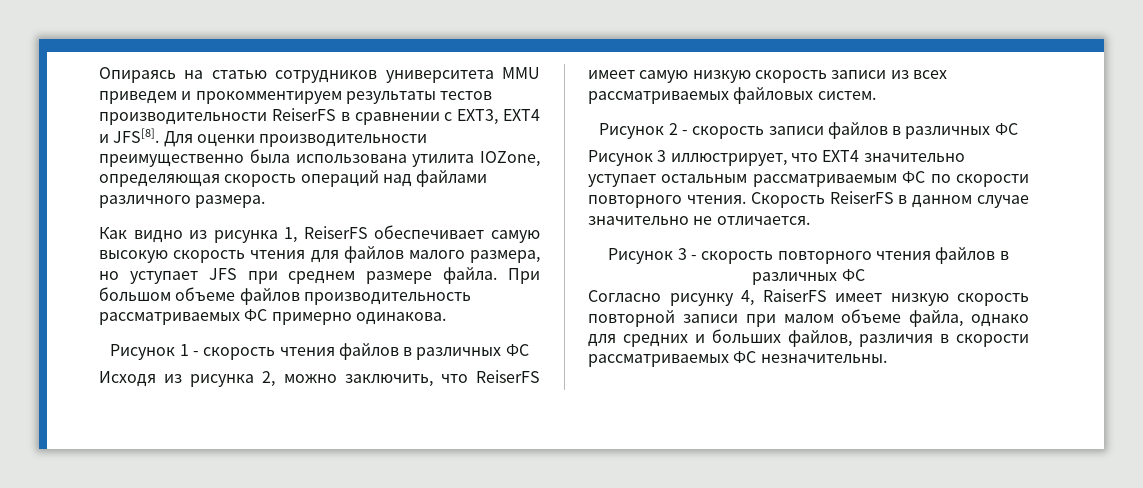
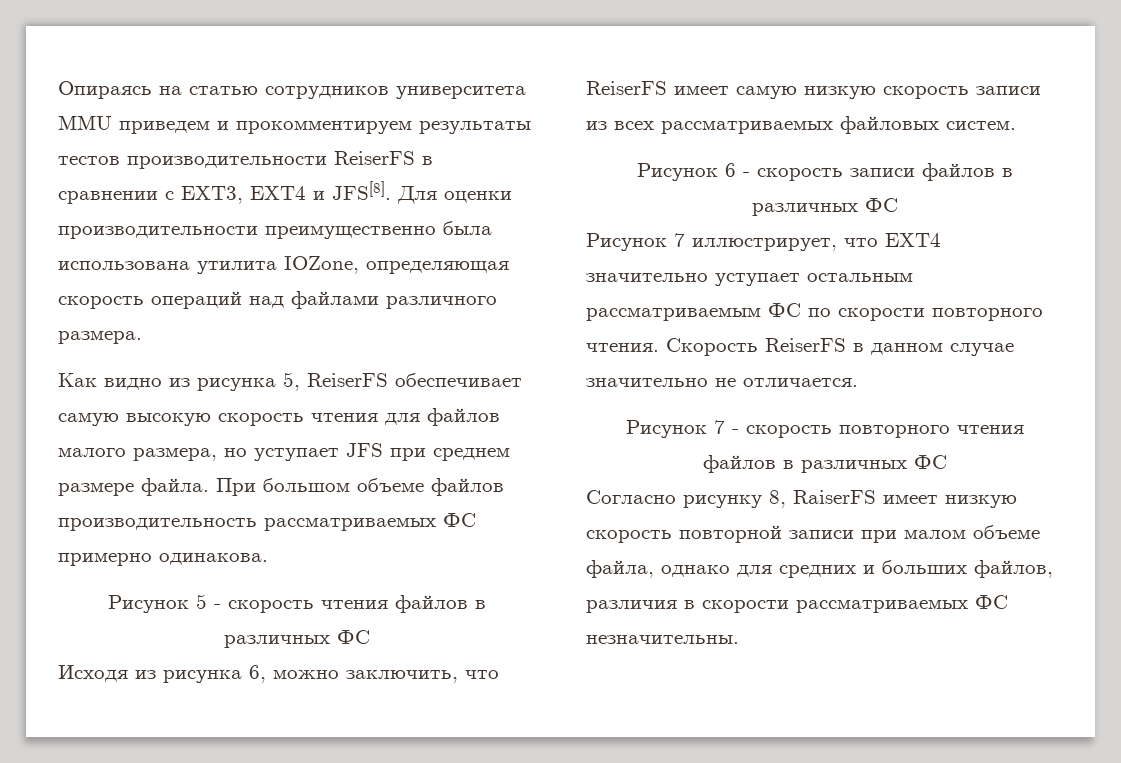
- Как видно из рисунка 1, ReiserFS обеспечивает самую высокую скорость чтения для файлов малого размера, но уступает JFS при среднем размере файла.
+ Как видно из рисунка 5, ReiserFS обеспечивает самую высокую скорость чтения для файлов малого размера, но уступает JFS при среднем размере файла.
- Рисунок 1 - скорость чтения файлов в различных ФС
+ Рисунок 5 - скорость чтения файлов в различных ФС
- Исходя из рисунка 2, можно заключить, что ReiserFS имеет самую низкую скорость записи из всех рассматриваемых файловых систем.
+ Исходя из рисунка 6, можно заключить, что ReiserFS имеет самую низкую скорость записи из всех рассматриваемых файловых систем.
- Рисунок 2 - скорость записи файлов в различных ФС
+ Рисунок 6 - скорость записи файлов в различных ФС
- Рисунок 3 иллюстрирует, что EXT4 значительно уступает остальным рассматриваемым ФС по скорости повторного чтения.
+ Рисунок 7 иллюстрирует, что EXT4 значительно уступает остальным рассматриваемым ФС по скорости повторного чтения.
- Рисунок 3 - скорость повторного чтения файлов в различных ФС
+ Рисунок 7 - скорость повторного чтения файлов в различных ФС
- Согласно рисунку 4, RaiserFS имеет низкую скорость повторной записи при малом объеме файла, однако для средних и больших файлов, различия в скорости рассматриваемых ФС незначительны.
+ Согласно рисунку 8, RaiserFS имеет низкую скорость повторной записи при малом объеме файла, однако для средних и больших файлов, различия в скорости рассматриваемых ФС незначительны.

